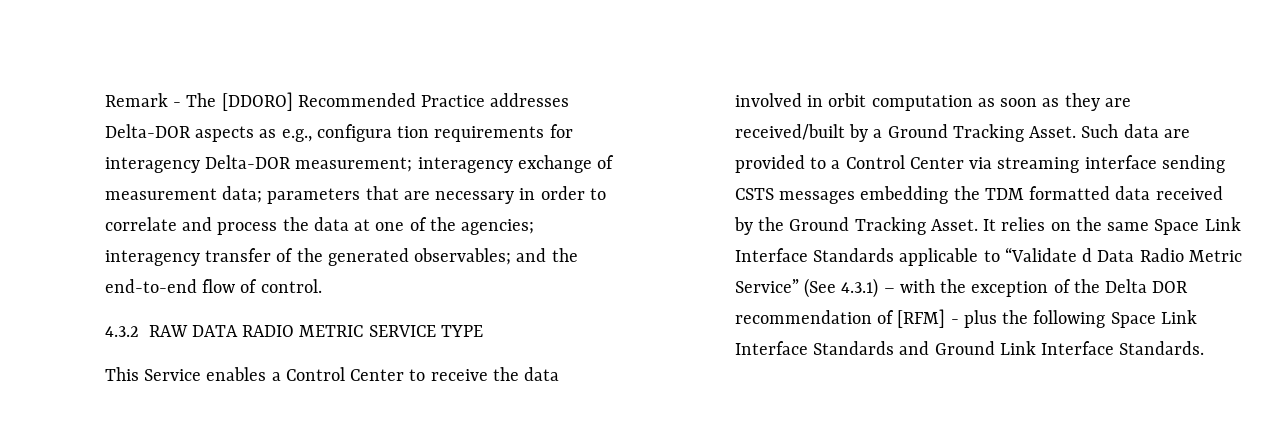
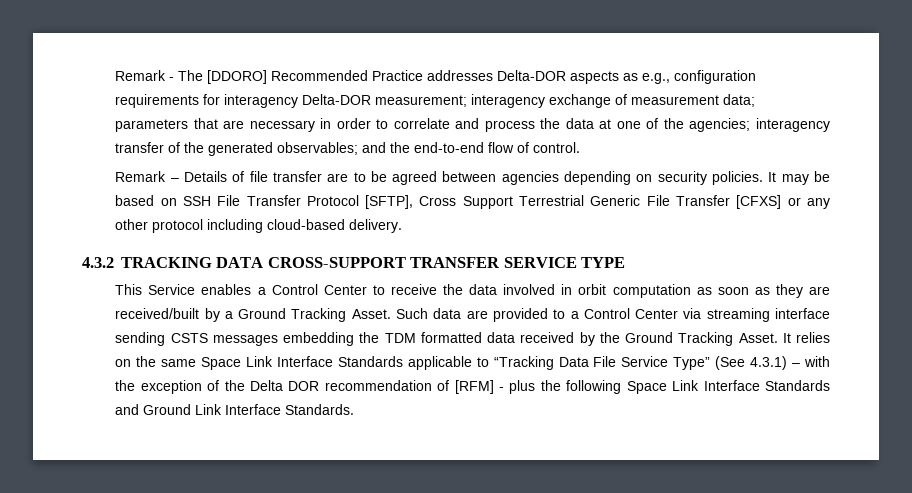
- Remark - The [DDORO] Recommended Practice addresses Delta-DOR aspects as e.g., configura tion requirements for interagency Delta-DOR measurement; interagency exchange of measurement data; parameters that are necessary in order to correlate and process the data at one of the agencies; interagency transfer of the generated observables; and the end-to-end flow of control.
+ Remark - The [DDORO] Recommended Practice addresses Delta-DOR aspects as e.g., configuration requirements for interagency Delta-DOR measurement; interagency exchange of measurement data; parameters that are necessary in order to correlate and process the data at one of the agencies; interagency transfer of the generated observables; and the end-to-end flow of control.
- 4.3.2 RAW DATA RADIO METRIC SERVICE TYPE
+ Remark – Details of file transfer are to be agreed between agencies depending on security policies. It may be based on SSH File Transfer Protocol [SFTP], Cross Support Terrestrial Generic File Transfer [CFXS] or any other protocol including cloud-based delivery.
+ 4.3.2 TRACKING DATA CROSS-SUPPORT TRANSFER SERVICE TYPE
- It relies on the same Space Link Interface Standards applicable to “Validate d Data Radio Metric Service” (See 4.3.1) – with the exception of the Delta DOR recommendation of [RFM] - plus the following Space Link Interface Standards and Ground Link Interface Standards.
+ It relies on the same Space Link Interface Standards applicable to “Tracking Data File Service Type” (See 4.3.1) – with the exception of the Delta DOR recommendation of [RFM] - plus the following Space Link Interface Standards and Ground Link Interface Standards.

